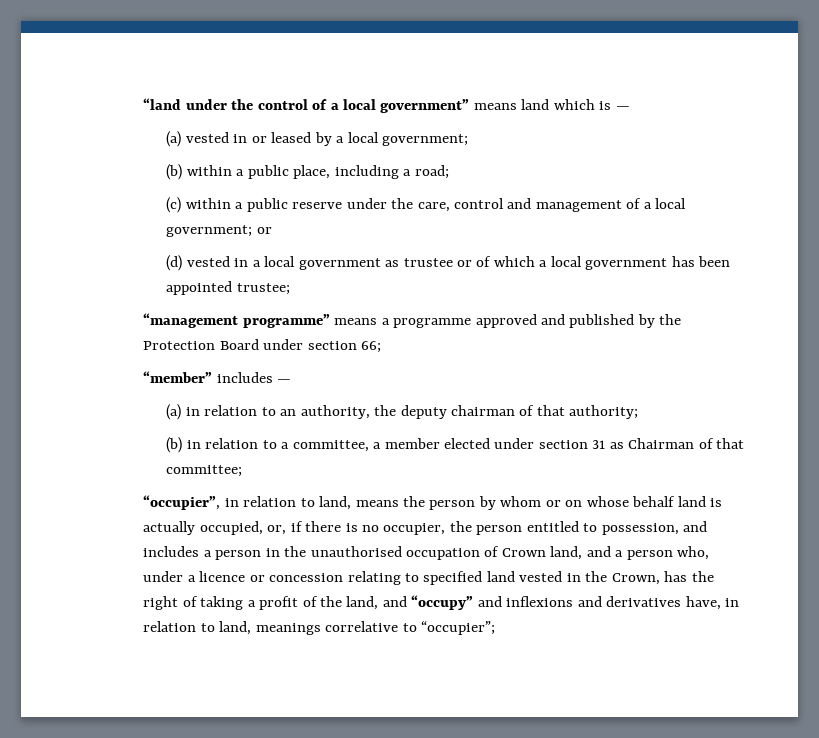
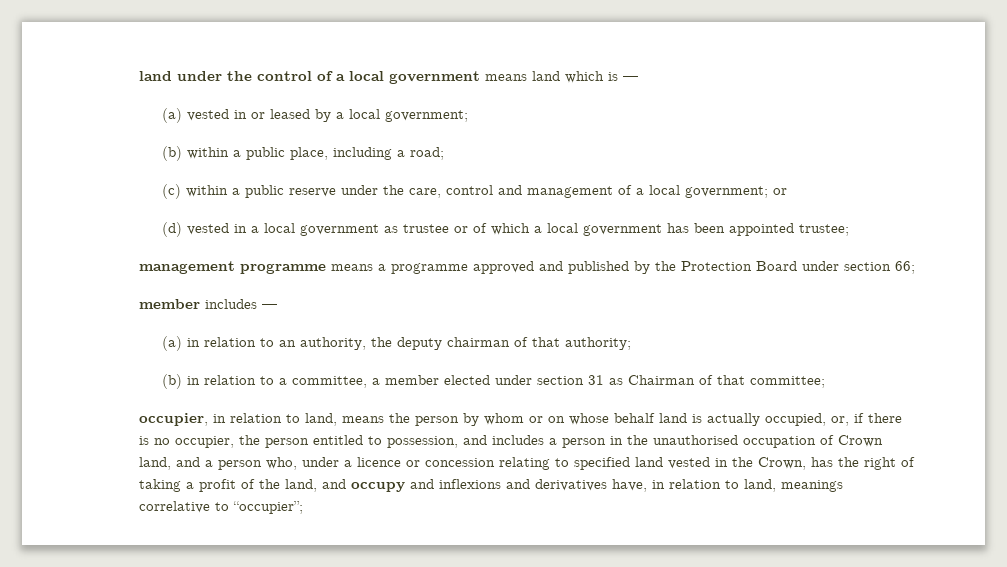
- “land under the control of a local government” means land which is —
+ land under the control of a local government means land which is —
- “management programme” means a programme approved and published by the Protection Board under section 66;
+ management programme means a programme approved and published by the Protection Board under section 66;
- “member” includes —
+ member includes —
- “occupier”, in relation to land, means the person by whom or on whose behalf land is actually occupied, or, if there is no occupier, the person entitled to possession, and includes a person in the unauthorised occupation of Crown land, and a person who, under a licence or concession relating to specified land vested in the Crown, has the right of taking a profit of the land, and “occupy” and inflexions and derivatives have, in relation to land, meanings correlative to “occupier”;
+ occupier, in relation to land, means the person by whom or on whose behalf land is actually occupied, or, if there is no occupier, the person entitled to possession, and includes a person in the unauthorised occupation of Crown land, and a person who, under a licence or concession relating to specified land vested in the Crown, has the right of taking a profit of the land, and occupy and inflexions and derivatives have, in relation to land, meanings correlative to “occupier”;

